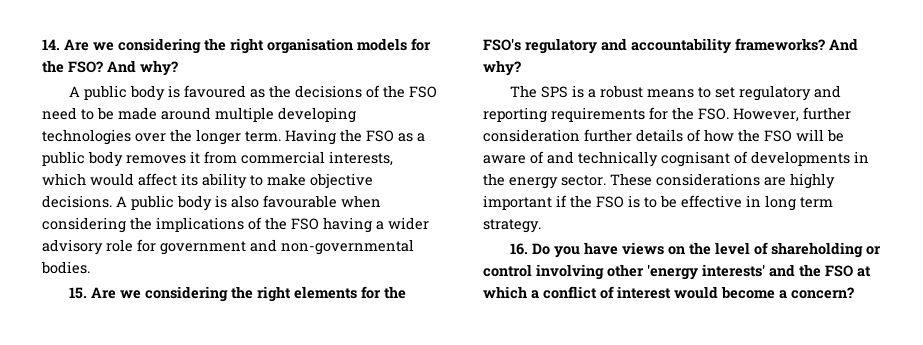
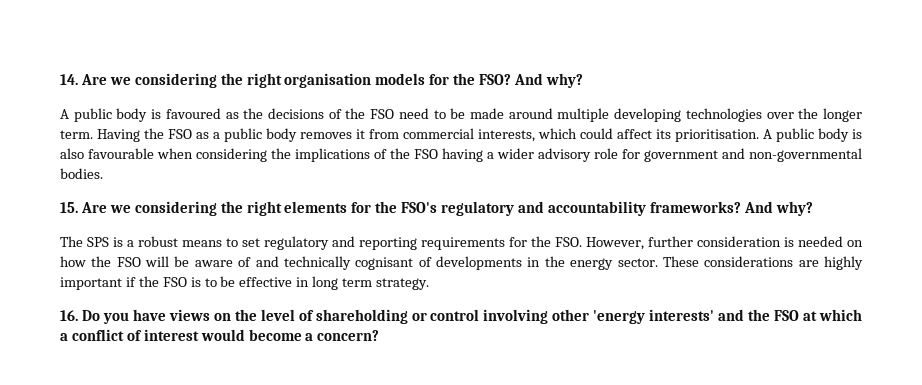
- Having the FSO as a public body removes it from commercial interests, which would affect its ability to make objective decisions.
+ Having the FSO as a public body removes it from commercial interests, which could affect its prioritisation.
- The SPS is a robust means to set regulatory and reporting requirements for the FSO. However, further consideration further details of how the FSO will be aware of and technically cognisant of developments in the energy sector.
+ The SPS is a robust means to set regulatory and reporting requirements for the FSO. However, further consideration is needed on how the FSO will be aware of and technically cognisant of developments in the energy sector.

